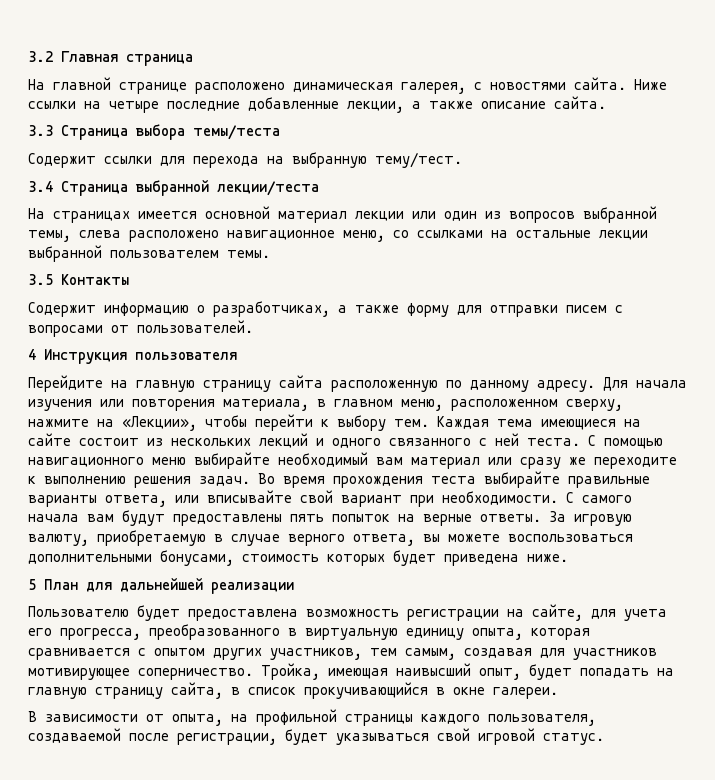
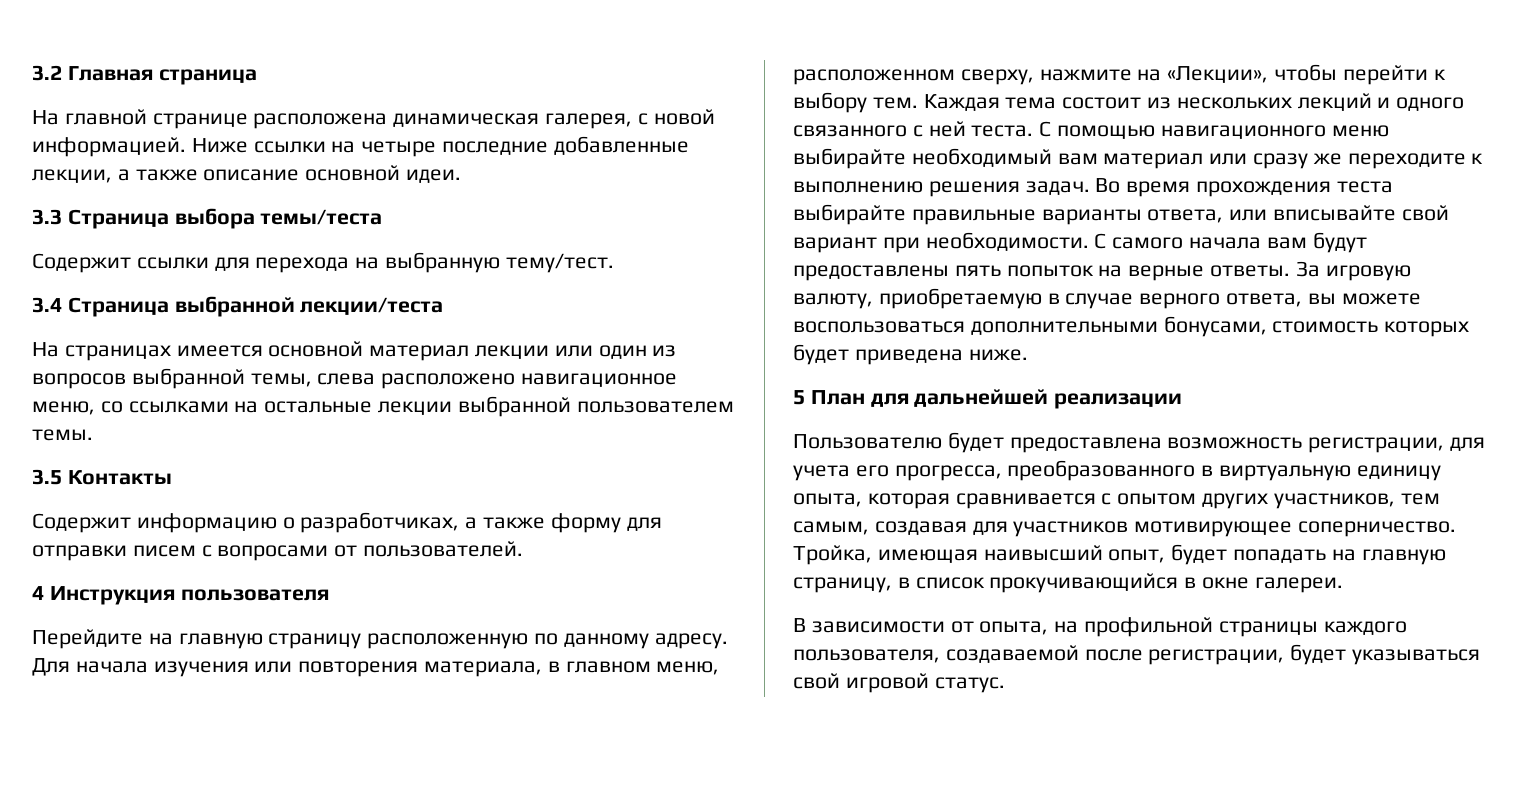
- На главной странице расположено динамическая галерея, с новостями сайта.
+ На главной странице расположена динамическая галерея, с новой информацией.
- Ниже ссылки на четыре последние добавленные лекции, а также описание сайта.
+ Ниже ссылки на четыре последние добавленные лекции, а также описание основной идеи.
- Перейдите на главную страницу сайта расположенную по данному адресу.
+ Перейдите на главную страницу расположенную по данному адресу.
- Каждая тема имеющиеся на сайте состоит из нескольких лекций и одного связанного с ней теста.
+ Каждая тема состоит из нескольких лекций и одного связанного с ней теста.
- Пользователю будет предоставлена возможность регистрации на сайте, для учета его прогресса, преобразованного в виртуальную единицу опыта, которая сравнивается с опытом других участников, тем самым, создавая для участников мотивирующее соперничество.
+ Пользователю будет предоставлена возможность регистрации, для учета его прогресса, преобразованного в виртуальную единицу опыта, которая сравнивается с опытом других участников, тем самым, создавая для участников мотивирующее соперничество.
- Тройка, имеющая наивысший опыт, будет попадать на главную страницу сайта, в список прокучивающийся в окне галереи.
+ Тройка, имеющая наивысший опыт, будет попадать на главную страницу, в список прокучивающийся в окне галереи.

